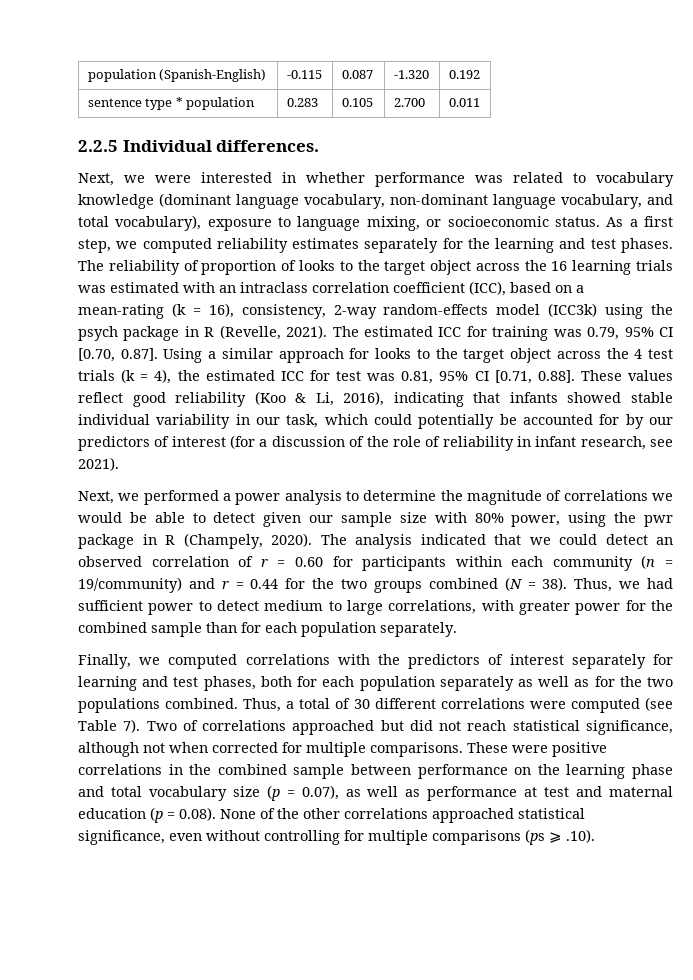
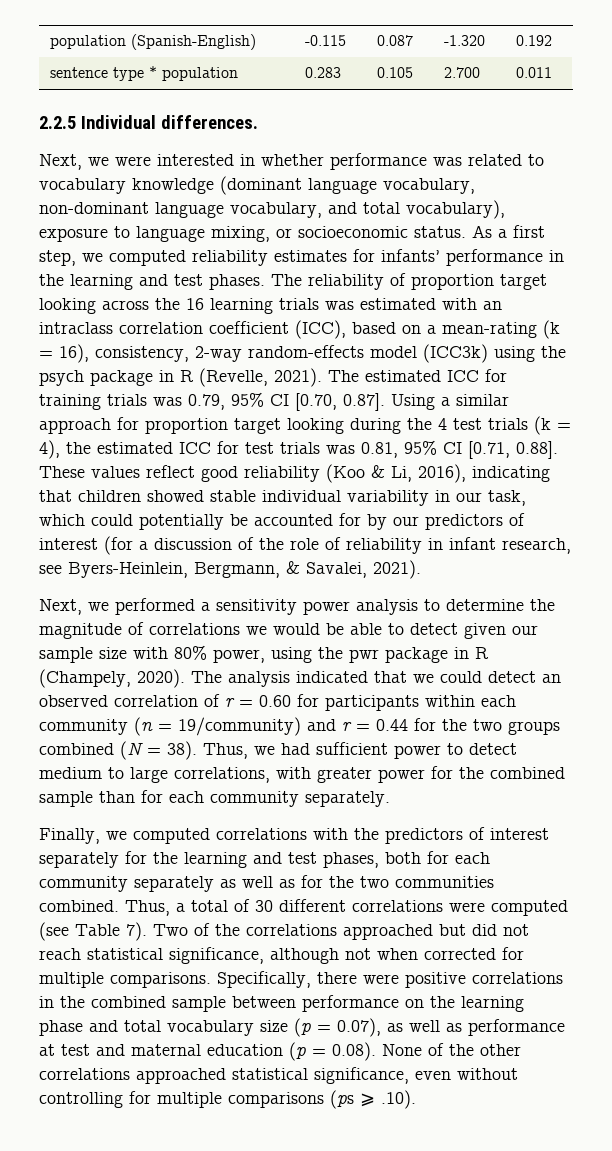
- As a first step, we computed reliability estimates separately for the learning and test phases.
+ As a first step, we computed reliability estimates for infants’ performance in the learning and test phases.
- The reliability of proportion of looks to the target object across the 16 learning trials was estimated with an intraclass correlation coefficient (ICC), based on a mean-rating (k = 16), consistency, 2-way random-effects model (ICC3k) using the psych package in R (Revelle, 2021).
+ The reliability of proportion target looking across the 16 learning trials was estimated with an intraclass correlation coefficient (ICC), based on a mean-rating (k = 16), consistency, 2-way random-effects model (ICC3k) using the psych package in R (Revelle, 2021).
- The estimated ICC for training was 0.79, 95% CI [0.70, 0.87]. Using a similar approach for looks to the target object across the 4 test trials (k = 4), the estimated ICC for test was 0.81, 95% CI [0.71, 0.88]. These values reflect good reliability (Koo & Li, 2016), indicating that infants showed stable individual variability in our task, which could potentially be accounted for by our predictors of interest (for a discussion of the role of reliability in infant research, see 2021).
+ The estimated ICC for training trials was 0.79, 95% CI [0.70, 0.87]. Using a similar approach for proportion target looking during the 4 test trials (k = 4), the estimated ICC for test trials was 0.81, 95% CI [0.71, 0.88]. These values reflect good reliability (Koo & Li, 2016), indicating that children showed stable individual variability in our task, which could potentially be accounted for by our predictors of interest (for a discussion of the role of reliability in infant research, see Byers-Heinlein, Bergmann, & Savalei, 2021).
- Next, we performed a power analysis to determine the magnitude of correlations we would be able to detect given our sample size with 80% power, using the pwr package in R (Champely, 2020).
+ Next, we performed a sensitivity power analysis to determine the magnitude of correlations we would be able to detect given our sample size with 80% power, using the pwr package in R (Champely, 2020).
- Thus, we had sufficient power to detect medium to large correlations, with greater power for the combined sample than for each population separately.
+ Thus, we had sufficient power to detect medium to large correlations, with greater power for the combined sample than for each community separately.
- Finally, we computed correlations with the predictors of interest separately for learning and test phases, both for each population separately as well as for the two populations combined.
+ Finally, we computed correlations with the predictors of interest separately for the learning and test phases, both for each community separately as well as for the two communities combined.
- Two of correlations approached but did not reach statistical significance, although not when corrected for multiple comparisons.
+ Two of the correlations approached but did not reach statistical significance, although not when corrected for multiple comparisons.
- These were positive correlations in the combined sample between performance on the learning phase and total vocabulary size (p = 0.07), as well as performance at test and maternal education (p = 0.08). None of the other correlations approached statistical significance, even without controlling for multiple comparisons (ps ⩾ .10).
+ Specifically, there were positive correlations in the combined sample between performance on the learning phase and total vocabulary size (p = 0.07), as well as performance at test and maternal education (p = 0.08). None of the other correlations approached statistical significance, even without controlling for multiple comparisons (ps ⩾ .10).

